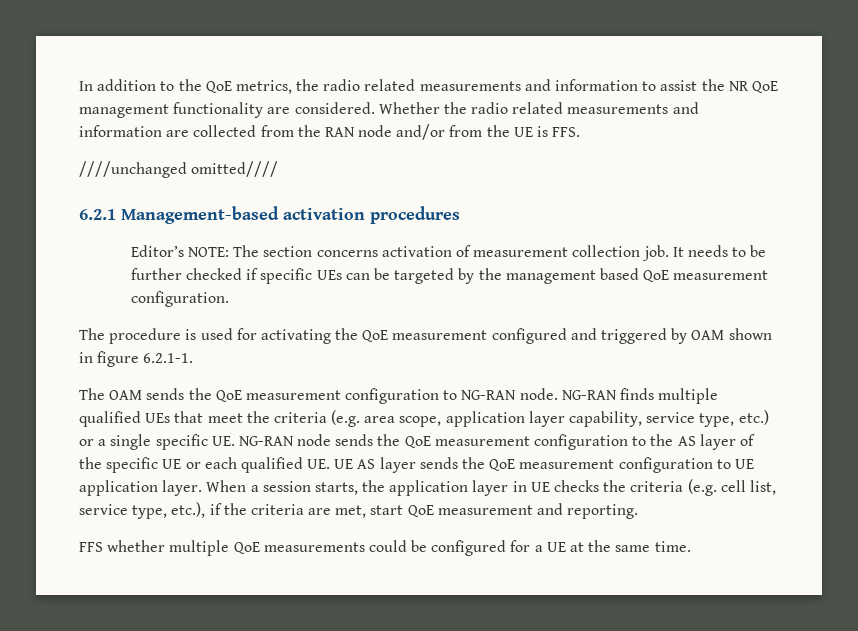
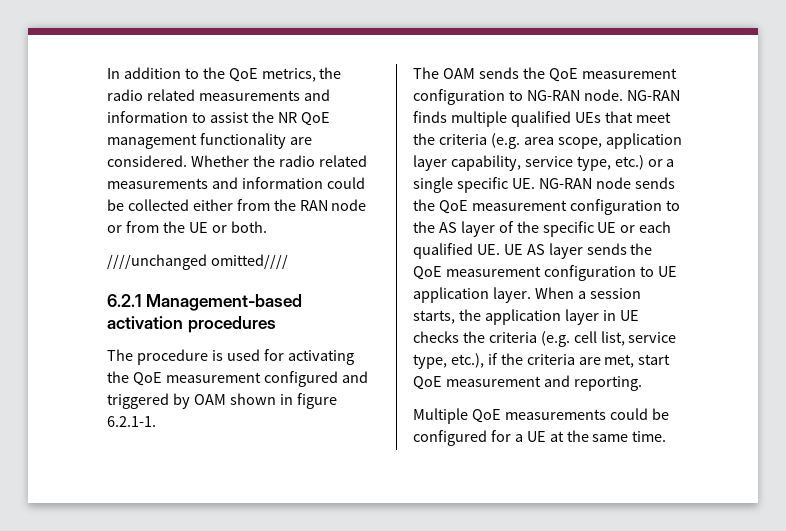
- Whether the radio related measurements and information are collected from the RAN node and/or from the UE is FFS.
+ Whether the radio related measurements and information could be collected either from the RAN node or from the UE or both.
- Editor’s NOTE: The section concerns activation of measurement collection job. It needs to be further checked if specific UEs can be targeted by the management based QoE measurement configuration.
- FFS whether multiple QoE measurements could be configured for a UE at the same time.
+ Multiple QoE measurements could be configured for a UE at the same time.

